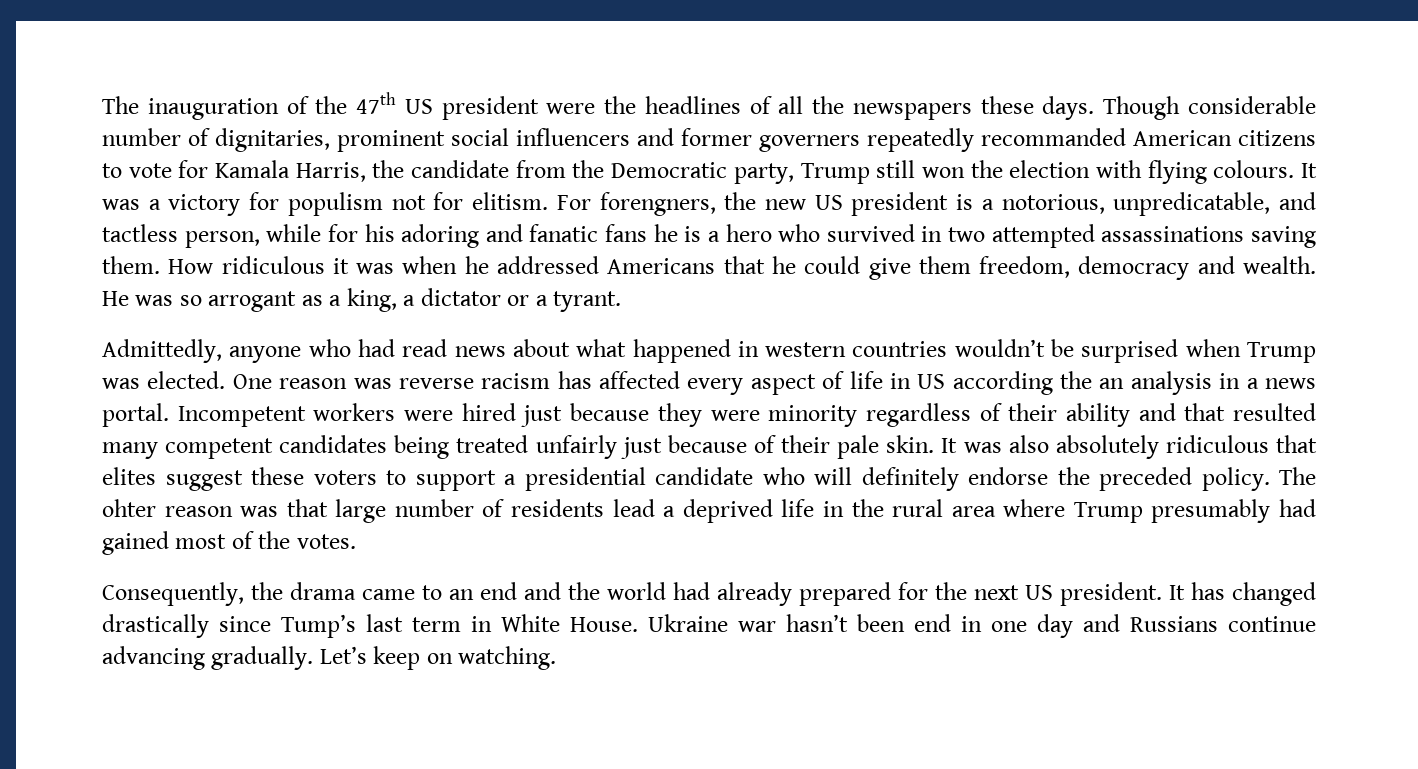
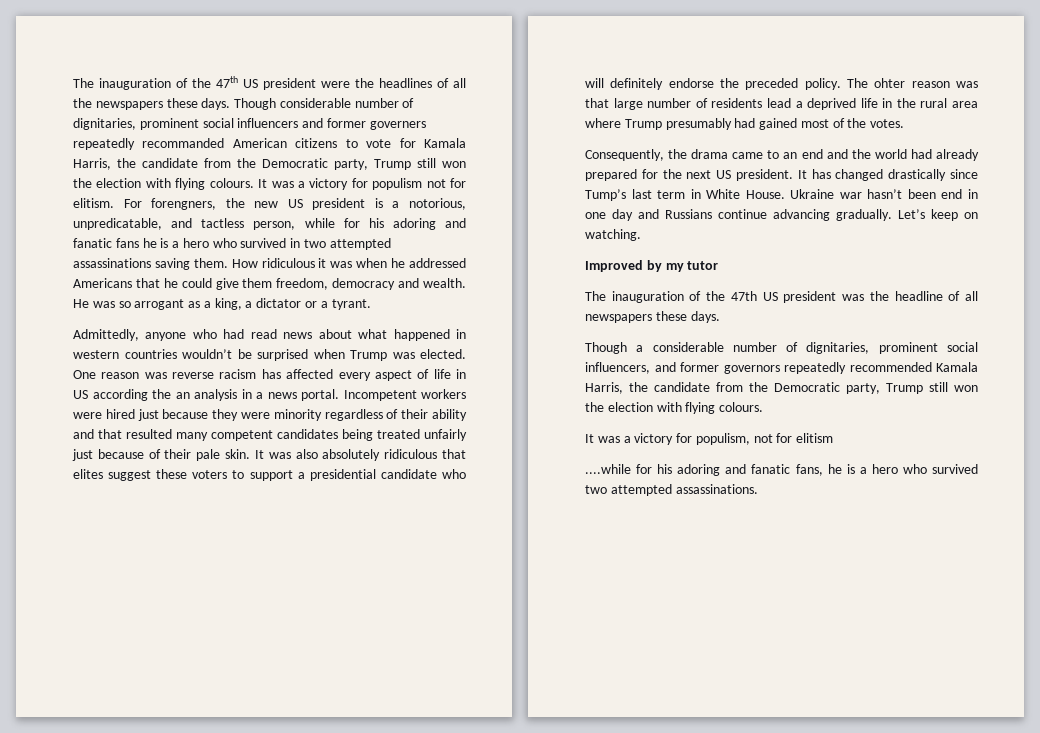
+ Improved by my tutor
+ The inauguration of the 47th US president was the headline of all newspapers these days.
+ Though a considerable number of dignitaries, prominent social influencers, and former governors repeatedly recommended Kamala Harris, the candidate from the Democratic party, Trump still won the election with flying colours.
+ It was a victory for populism, not for elitism
+ ....while for his adoring and fanatic fans, he is a hero who survived two attempted assassinations.

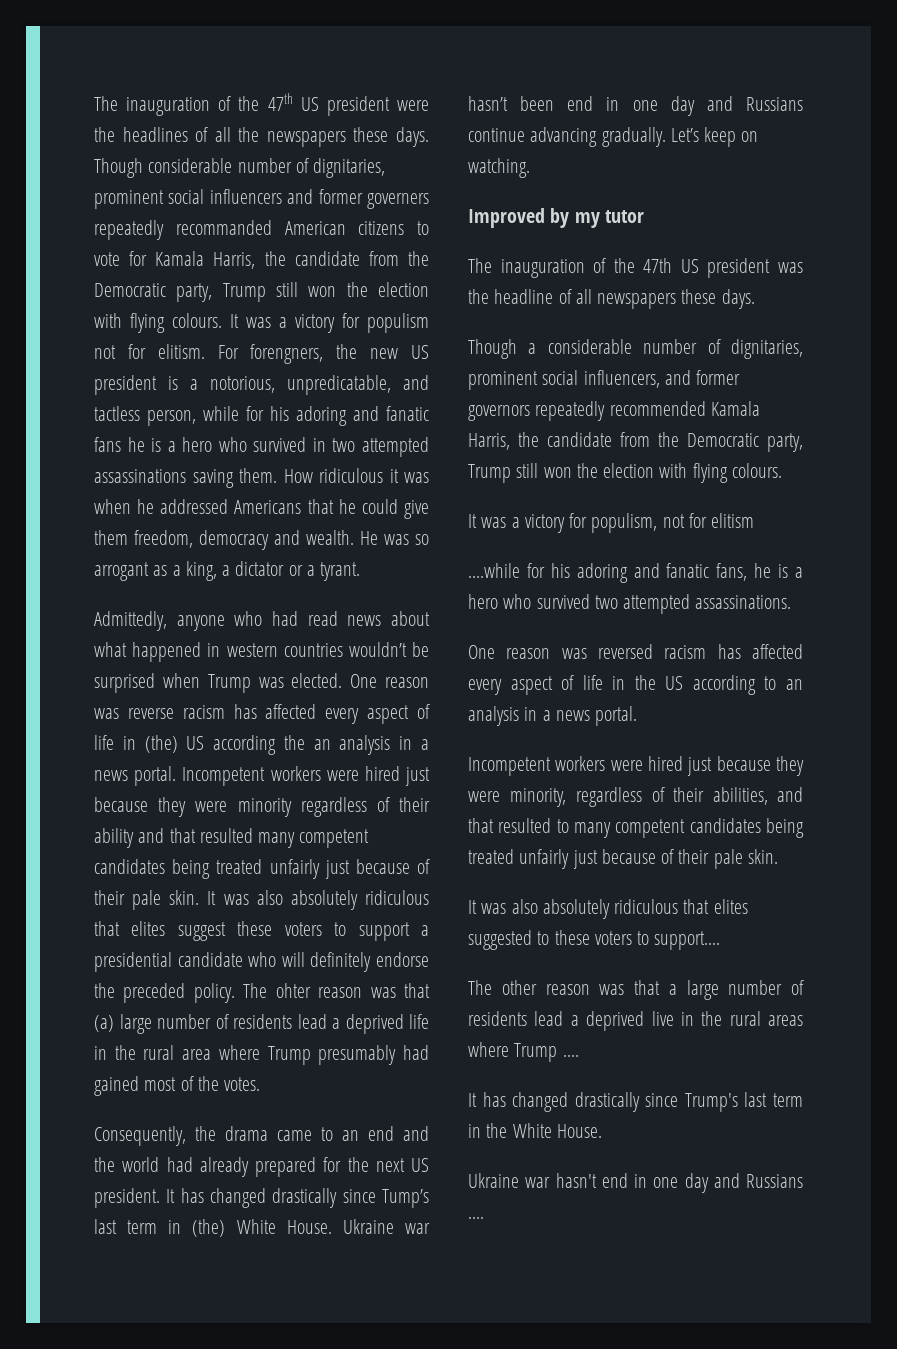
- One reason was reverse racism has affected every aspect of life in US according the an analysis in a news portal.
+ One reason was reverse racism has affected every aspect of life in (the) US according the an analysis in a news portal.
- The ohter reason was that large number of residents lead a deprived life in the rural area where Trump presumably had gained most of the votes.
+ The ohter reason was that (a) large number of residents lead a deprived life in the rural area where Trump presumably had gained most of the votes.
- It has changed drastically since Tump’s last term in White House.
+ It has changed drastically since Tump’s last term in (the) White House.
+ One reason was reversed racism has affected every aspect of life in the US according to an analysis in a news portal.
+ Incompetent workers were hired just because they were minority, regardless of their abilities, and that resulted to many competent candidates being treated unfairly just because of their pale skin.
+ It was also absolutely ridiculous that elites suggested to these voters to support....
+ The other reason was that a large number of residents lead a deprived live in the rural areas where Trump ....
+ It has changed drastically since Trump's last term in the White House.
+ Ukraine war hasn't end in one day and Russians ....

